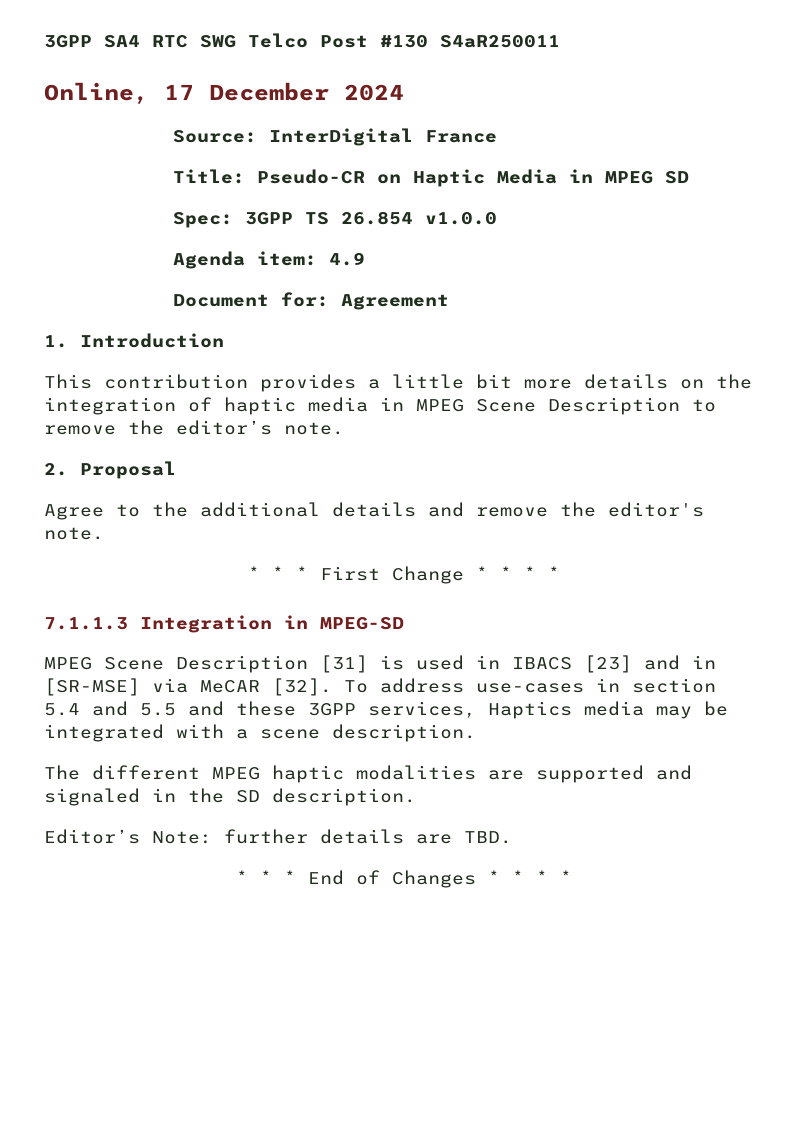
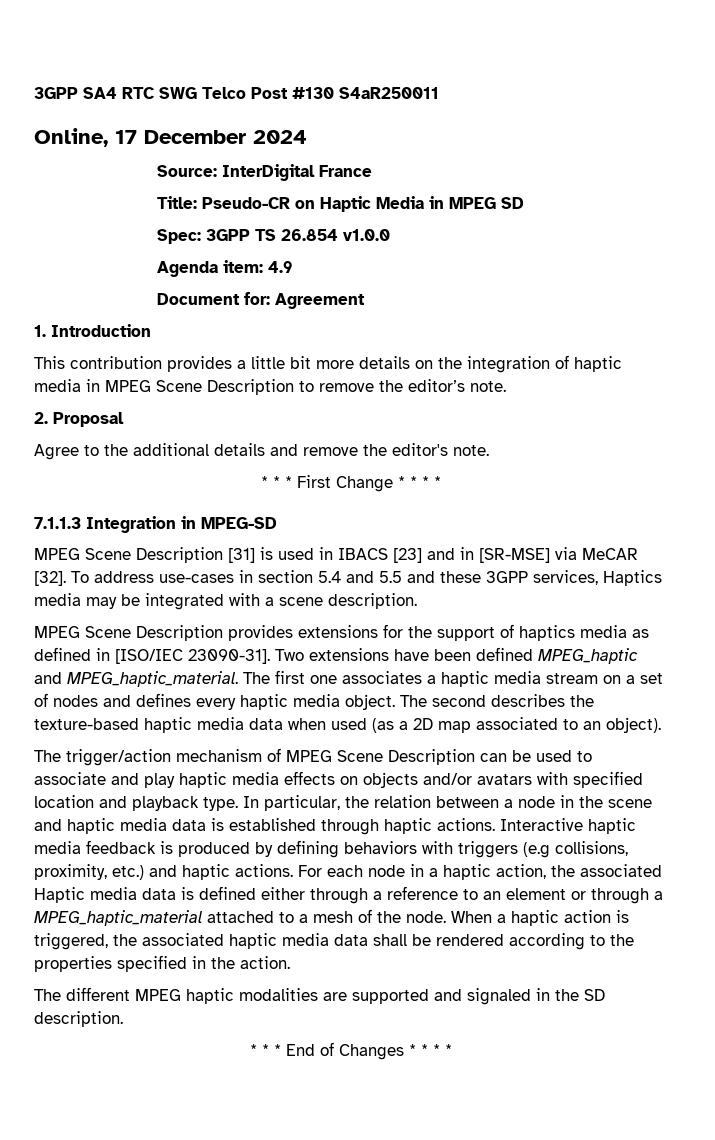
+ MPEG Scene Description provides extensions for the support of haptics media as defined in [ISO/IEC 23090-31]. Two extensions have been defined MPEG_haptic and MPEG_haptic_material. The first one associates a haptic media stream on a set of nodes and defines every haptic media object. The second describes the texture-based haptic media data when used (as a 2D map associated to an object).
+ The trigger/action mechanism of MPEG Scene Description can be used to associate and play haptic media effects on objects and/or avatars with specified location and playback type. In particular, the relation between a node in the scene and haptic media data is established through haptic actions. Interactive haptic media feedback is produced by defining behaviors with triggers (e.g collisions, proximity, etc.) and haptic actions. For each node in a haptic action, the associated Haptic media data is defined either through a reference to an element or through a MPEG_haptic_material attached to a mesh of the node. When a haptic action is triggered, the associated haptic media data shall be rendered according to the properties specified in the action.
- Editor’s Note: further details are TBD.

